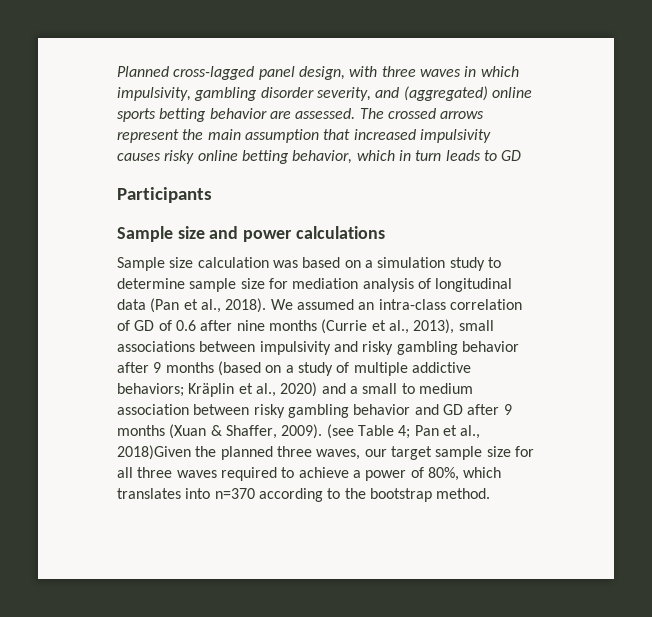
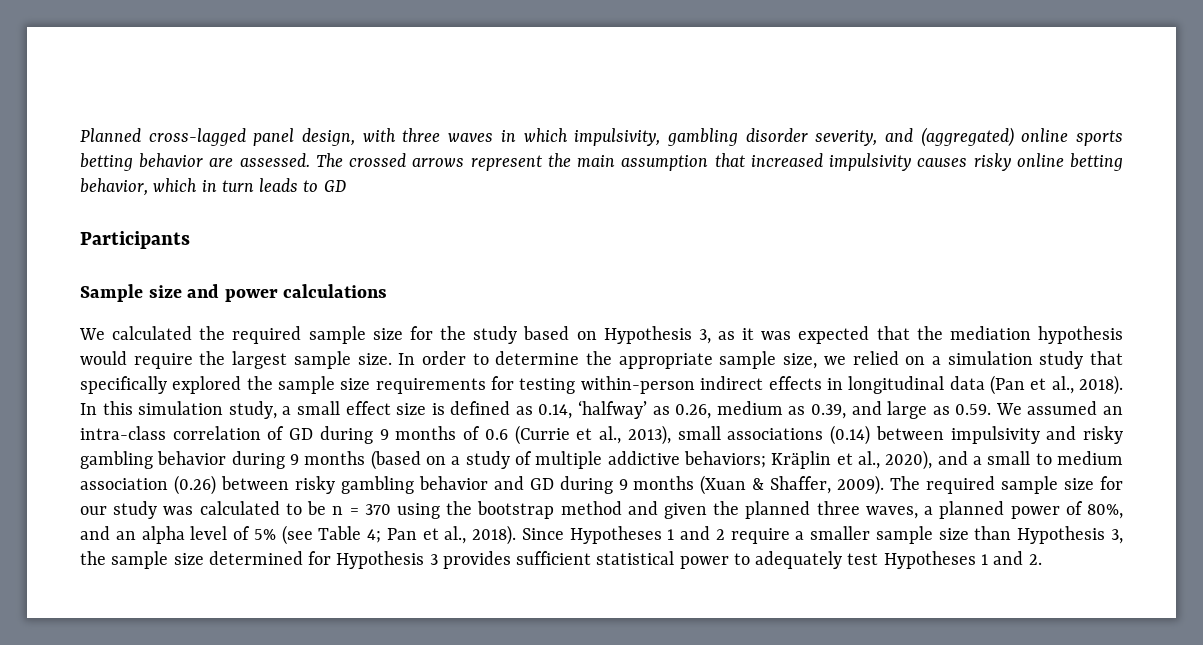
- Sample size calculation was based on a simulation study to determine sample size for mediation analysis of longitudinal data (Pan et al., 2018).
+ We calculated the required sample size for the study based on Hypothesis 3, as it was expected that the mediation hypothesis would require the largest sample size. In order to determine the appropriate sample size, we relied on a simulation study that specifically explored the sample size requirements for testing within-person indirect effects in longitudinal data (Pan et al., 2018).
- We assumed an intra-class correlation of GD of 0.6 after nine months (Currie et al., 2013), small associations between impulsivity and risky gambling behavior after 9 months (based on a study of multiple addictive behaviors; Kräplin et al., 2020) and a small to medium association between risky gambling behavior and GD after 9 months (Xuan & Shaffer, 2009).
+ In this simulation study, a small effect size is defined as 0.14, ‘halfway’ as 0.26, medium as 0.39, and large as 0.59. We assumed an intra-class correlation of GD during 9 months of 0.6 (Currie et al., 2013), small associations (0.14) between impulsivity and risky gambling behavior during 9 months (based on a study of multiple addictive behaviors; Kräplin et al., 2020), and a small to medium association (0.26) between risky gambling behavior and GD during 9 months (Xuan & Shaffer, 2009).
- (see Table 4; Pan et al., 2018)Given the planned three waves, our target sample size for all three waves required to achieve a power of 80%, which translates into n=370 according to the bootstrap method.
+ The required sample size for our study was calculated to be n = 370 using the bootstrap method and given the planned three waves, a planned power of 80%, and an alpha level of 5% (see Table 4; Pan et al., 2018). Since Hypotheses 1 and 2 require a smaller sample size than Hypothesis 3, the sample size determined for Hypothesis 3 provides sufficient statistical power to adequately test Hypotheses 1 and 2.

